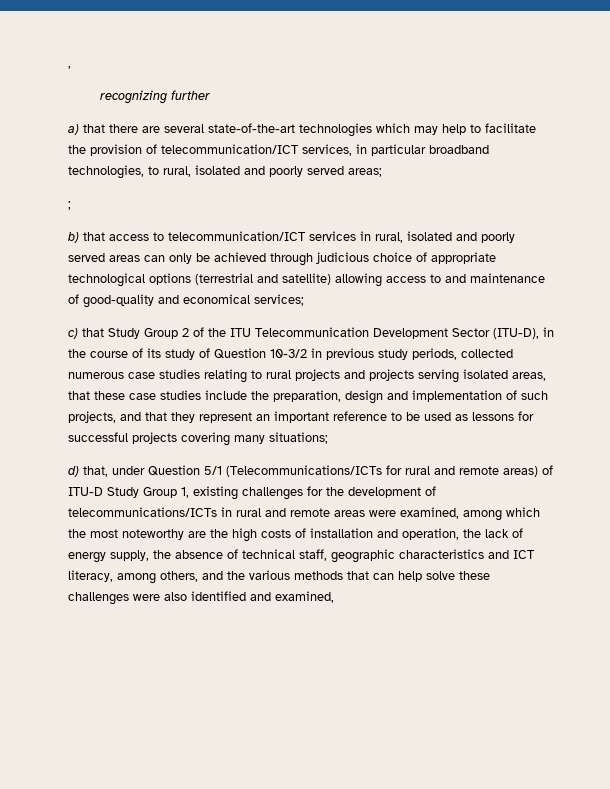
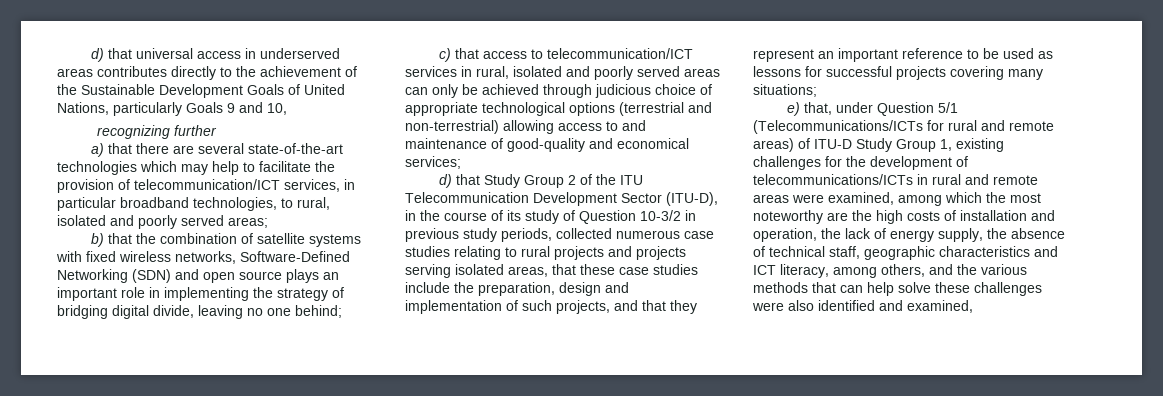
- ,
+ d) that universal access in underserved areas contributes directly to the achievement of the Sustainable Development Goals of United Nations, particularly Goals 9 and 10,
- ;
- b) that access to telecommunication/ICT services in rural, isolated and poorly served areas can only be achieved through judicious choice of appropriate technological options (terrestrial and satellite) allowing access to and maintenance of good-quality and economical services;
+ b) that the combination of satellite systems with fixed wireless networks, Software-Defined Networking (SDN) and open source plays an important role in implementing the strategy of bridging digital divide, leaving no one behind;
+ c) that access to telecommunication/ICT services in rural, isolated and poorly served areas can only be achieved through judicious choice of appropriate technological options (terrestrial and non-terrestrial) allowing access to and maintenance of good-quality and economical services;
- c) that Study Group 2 of the ITU Telecommunication Development Sector (ITU-D), in the course of its study of Question 10-3/2 in previous study periods, collected numerous case studies relating to rural projects and projects serving isolated areas, that these case studies include the preparation, design and implementation of such projects, and that they represent an important reference to be used as lessons for successful projects covering many situations;
+ d) that Study Group 2 of the ITU Telecommunication Development Sector (ITU-D), in the course of its study of Question 10-3/2 in previous study periods, collected numerous case studies relating to rural projects and projects serving isolated areas, that these case studies include the preparation, design and implementation of such projects, and that they represent an important reference to be used as lessons for successful projects covering many situations;
- d) that, under Question 5/1 (Telecommunications/ICTs for rural and remote areas) of ITU-D Study Group 1, existing challenges for the development of telecommunications/ICTs in rural and remote areas were examined, among which the most noteworthy are the high costs of installation and operation, the lack of energy supply, the absence of technical staff, geographic characteristics and ICT literacy, among others, and the various methods that can help solve these challenges were also identified and examined,
+ e) that, under Question 5/1 (Telecommunications/ICTs for rural and remote areas) of ITU-D Study Group 1, existing challenges for the development of telecommunications/ICTs in rural and remote areas were examined, among which the most noteworthy are the high costs of installation and operation, the lack of energy supply, the absence of technical staff, geographic characteristics and ICT literacy, among others, and the various methods that can help solve these challenges were also identified and examined,

